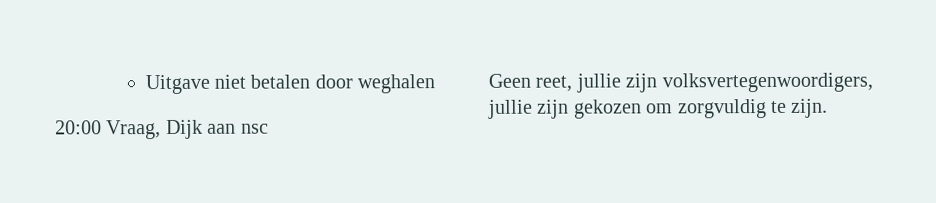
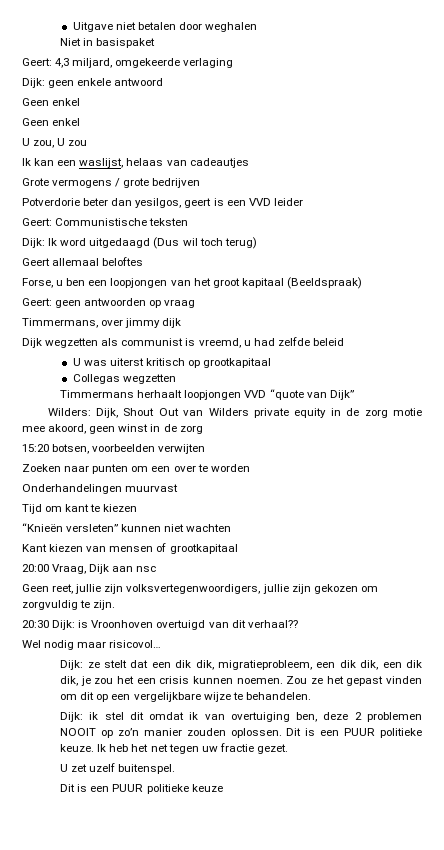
+ Niet in basispaket
+ Geert: 4,3 miljard, omgekeerde verlaging
+ Dijk: geen enkele antwoord
+ Geen enkel
+ Geen enkel
+ U zou, U zou
+ Ik kan een waslijst, helaas van cadeautjes
+ Grote vermogens / grote bedrijven
+ Potverdorie beter dan yesilgos, geert is een VVD leider
+ Geert: Communistische teksten
+ Dijk: Ik word uitgedaagd (Dus wil toch terug)
+ Geert allemaal beloftes
+ Forse, u ben een loopjongen van het groot kapitaal (Beeldspraak)
+ Geert: geen antwoorden op vraag
+ Timmermans, over jimmy dijk
+ Dijk wegzetten als communist is vreemd, u had zelfde beleid
+ U was uiterst kritisch op grootkapitaal
+ Collegas wegzetten
+ Timmermans herhaalt loopjongen VVD “quote van Dijk”
+ Wilders: Dijk, Shout Out van Wilders private equity in de zorg motie mee akoord, geen winst in de zorg
+ 15:20 botsen, voorbeelden verwijten
+ Zoeken naar punten om een over te worden
+ Onderhandelingen muurvast
+ Tijd om kant te kiezen
+ “Knieën versleten” kunnen niet wachten
+ Kant kiezen van mensen of grootkapitaal
+ 20:30 Dijk: is Vroonhoven overtuigd van dit verhaal??
+ Wel nodig maar risicovol…
+ Dijk: ze stelt dat een dik dik, migratieprobleem, een dik dik, een dik dik, je zou het een crisis kunnen noemen. Zou ze het gepast vinden om dit op een vergelijkbare wijze te behandelen.
+ Dijk: ik stel dit omdat ik van overtuiging ben, deze 2 problemen NOOIT op zo’n manier zouden oplossen. Dit is een PUUR politieke keuze. Ik heb het net tegen uw fractie gezet.
+ U zet uzelf buitenspel.
+ Dit is een PUUR politieke keuze

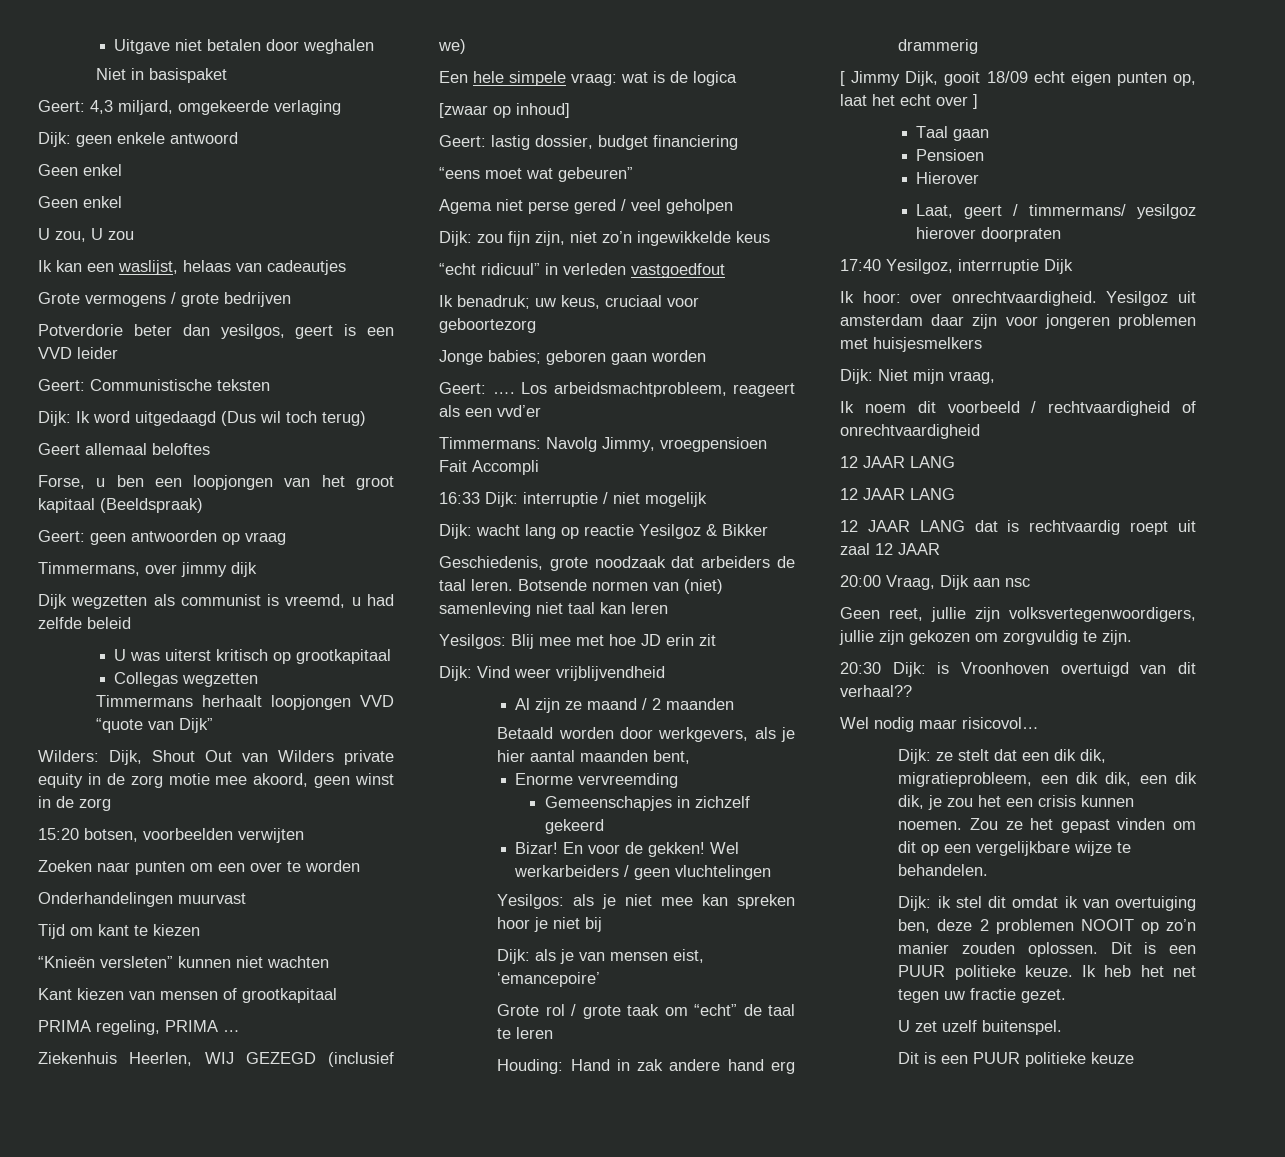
+ PRIMA regeling, PRIMA …
+ Ziekenhuis Heerlen, WIJ GEZEGD (inclusief we)
+ Een hele simpele vraag: wat is de logica
+ [zwaar op inhoud]
+ Geert: lastig dossier, budget financiering
+ “eens moet wat gebeuren”
+ Agema niet perse gered / veel geholpen
+ Dijk: zou fijn zijn, niet zo’n ingewikkelde keus
+ “echt ridicuul” in verleden vastgoedfout
+ Ik benadruk; uw keus, cruciaal voor geboortezorg
+ Jonge babies; geboren gaan worden
+ Geert: …. Los arbeidsmachtprobleem, reageert als een vvd’er
+ Timmermans: Navolg Jimmy, vroegpensioen Fait Accompli
+ 16:33 Dijk: interruptie / niet mogelijk
+ Dijk: wacht lang op reactie Yesilgoz & Bikker
+ Geschiedenis, grote noodzaak dat arbeiders de taal leren. Botsende normen van (niet) samenleving niet taal kan leren
+ Yesilgos: Blij mee met hoe JD erin zit
+ Dijk: Vind weer vrijblijvendheid
+ Al zijn ze maand / 2 maanden
+ Betaald worden door werkgevers, als je hier aantal maanden bent,
+ Enorme vervreemding
+ Gemeenschapjes in zichzelf gekeerd
+ Bizar! En voor de gekken! Wel werkarbeiders / geen vluchtelingen
+ Yesilgos: als je niet mee kan spreken hoor je niet bij
+ Dijk: als je van mensen eist, ‘emancepoire’
+ Grote rol / grote taak om “echt” de taal te leren
+ Houding: Hand in zak andere hand erg drammerig
+ [ Jimmy Dijk, gooit 18/09 echt eigen punten op, laat het echt over ]
+ Taal gaan
+ Pensioen
+ Hierover
+ Laat, geert / timmermans/ yesilgoz hierover doorpraten
+ 17:40 Yesilgoz, interrruptie Dijk
+ Ik hoor: over onrechtvaardigheid. Yesilgoz uit amsterdam daar zijn voor jongeren problemen met huisjesmelkers
+ Dijk: Niet mijn vraag,
+ Ik noem dit voorbeeld / rechtvaardigheid of onrechtvaardigheid
+ 12 JAAR LANG
+ 12 JAAR LANG
+ 12 JAAR LANG dat is rechtvaardig roept uit zaal 12 JAAR

